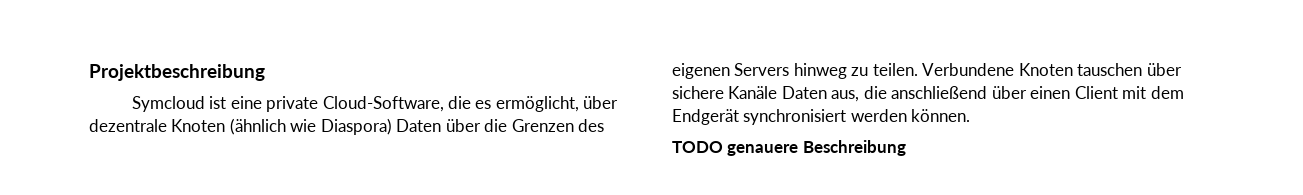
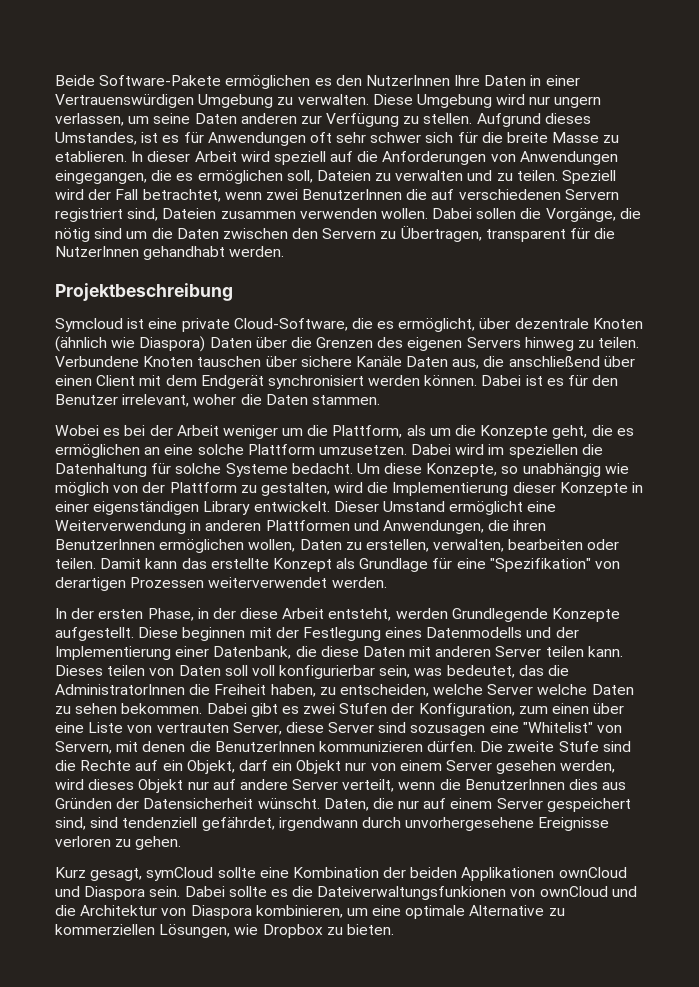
+ Beide Software-Pakete ermöglichen es den NutzerInnen Ihre Daten in einer Vertrauenswürdigen Umgebung zu verwalten. Diese Umgebung wird nur ungern verlassen, um seine Daten anderen zur Verfügung zu stellen. Aufgrund dieses Umstandes, ist es für Anwendungen oft sehr schwer sich für die breite Masse zu etablieren. In dieser Arbeit wird speziell auf die Anforderungen von Anwendungen eingegangen, die es ermöglichen soll, Dateien zu verwalten und zu teilen. Speziell wird der Fall betrachtet, wenn zwei BenutzerInnen die auf verschiedenen Servern registriert sind, Dateien zusammen verwenden wollen. Dabei sollen die Vorgänge, die nötig sind um die Daten zwischen den Servern zu Übertragen, transparent für die NutzerInnen gehandhabt werden.
- Verbundene Knoten tauschen über sichere Kanäle Daten aus, die anschließend über einen Client mit dem Endgerät synchronisiert werden können.
- TODO genauere Beschreibung
+ Verbundene Knoten tauschen über sichere Kanäle Daten aus, die anschließend über einen Client mit dem Endgerät synchronisiert werden können. Dabei ist es für den Benutzer irrelevant, woher die Daten stammen.
+ Wobei es bei der Arbeit weniger um die Plattform, als um die Konzepte geht, die es ermöglichen an eine solche Plattform umzusetzen. Dabei wird im speziellen die Datenhaltung für solche Systeme bedacht. Um diese Konzepte, so unabhängig wie möglich von der Plattform zu gestalten, wird die Implementierung dieser Konzepte in einer eigenständigen Library entwickelt. Dieser Umstand ermöglicht eine Weiterverwendung in anderen Plattformen und Anwendungen, die ihren BenutzerInnen ermöglichen wollen, Daten zu erstellen, verwalten, bearbeiten oder teilen. Damit kann das erstellte Konzept als Grundlage für eine "Spezifikation" von derartigen Prozessen weiterverwendet werden.
+ In der ersten Phase, in der diese Arbeit entsteht, werden Grundlegende Konzepte aufgestellt. Diese beginnen mit der Festlegung eines Datenmodells und der Implementierung einer Datenbank, die diese Daten mit anderen Server teilen kann. Dieses teilen von Daten soll voll konfigurierbar sein, was bedeutet, das die AdministratorInnen die Freiheit haben, zu entscheiden, welche Server welche Daten zu sehen bekommen. Dabei gibt es zwei Stufen der Konfiguration, zum einen über eine Liste von vertrauten Server, diese Server sind sozusagen eine "Whitelist" von Servern, mit denen die BenutzerInnen kommunizieren dürfen. Die zweite Stufe sind die Rechte auf ein Objekt, darf ein Objekt nur von einem Server gesehen werden, wird dieses Objekt nur auf andere Server verteilt, wenn die BenutzerInnen dies aus Gründen der Datensicherheit wünscht. Daten, die nur auf einem Server gespeichert sind, sind tendenziell gefährdet, irgendwann durch unvorhergesehene Ereignisse verloren zu gehen.
+ Kurz gesagt, symCloud sollte eine Kombination der beiden Applikationen ownCloud und Diaspora sein. Dabei sollte es die Dateiverwaltungsfunkionen von ownCloud und die Architektur von Diaspora kombinieren, um eine optimale Alternative zu kommerziellen Lösungen, wie Dropbox zu bieten.

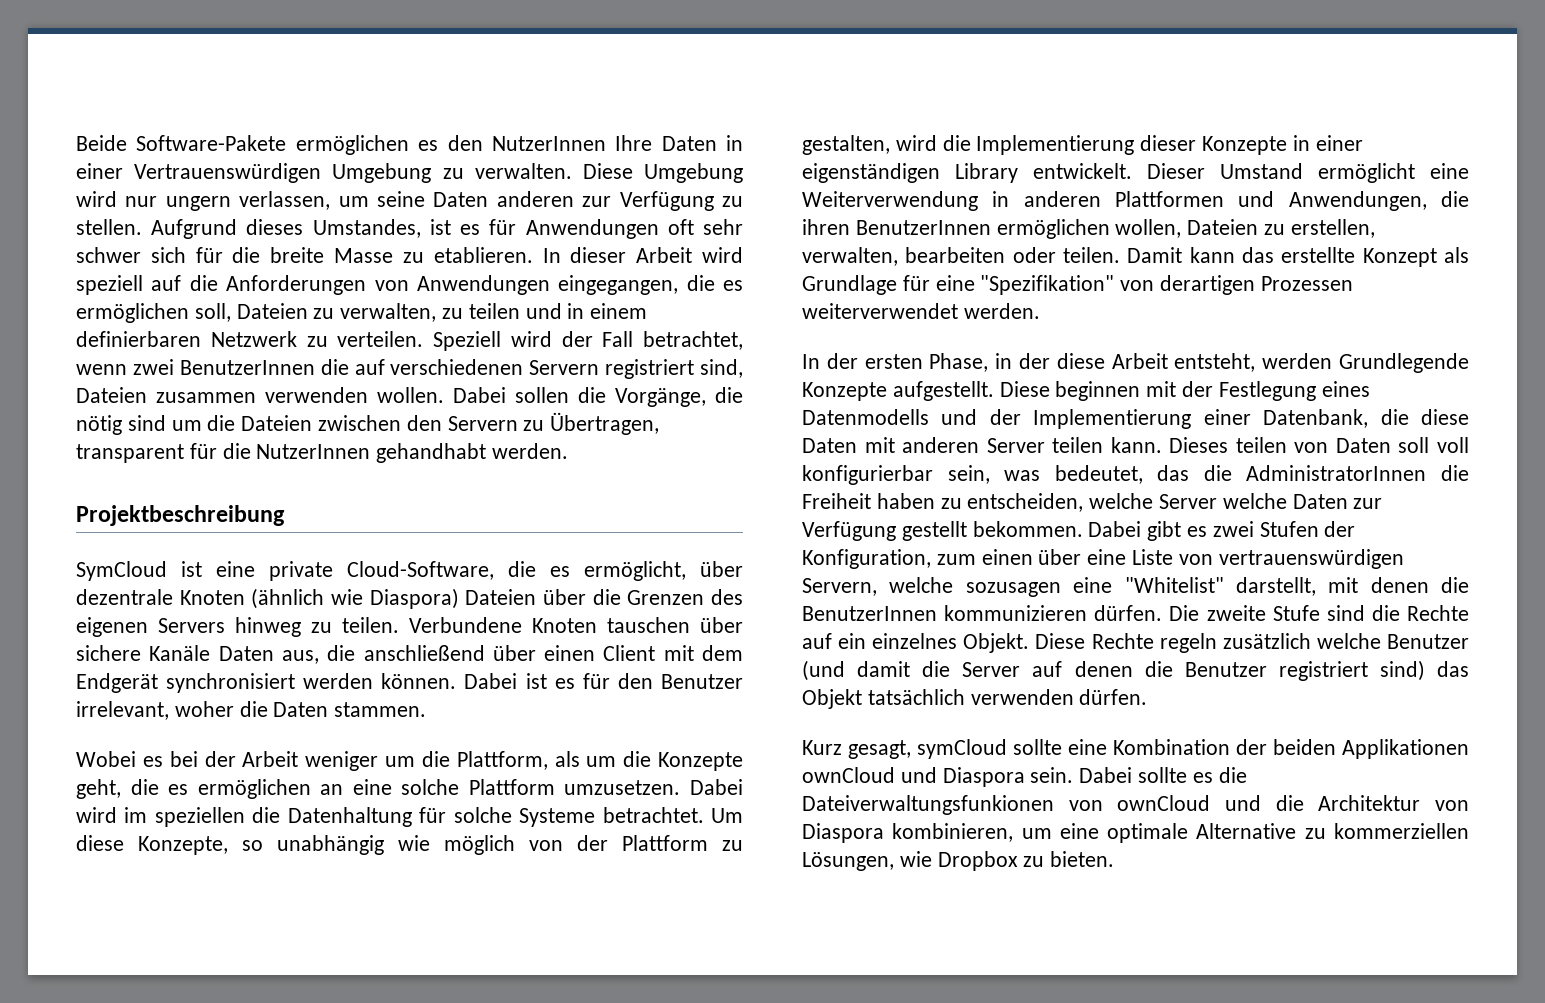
- In dieser Arbeit wird speziell auf die Anforderungen von Anwendungen eingegangen, die es ermöglichen soll, Dateien zu verwalten und zu teilen.
+ In dieser Arbeit wird speziell auf die Anforderungen von Anwendungen eingegangen, die es ermöglichen soll, Dateien zu verwalten, zu teilen und in einem definierbaren Netzwerk zu verteilen.
- Dabei sollen die Vorgänge, die nötig sind um die Daten zwischen den Servern zu Übertragen, transparent für die NutzerInnen gehandhabt werden.
+ Dabei sollen die Vorgänge, die nötig sind um die Dateien zwischen den Servern zu Übertragen, transparent für die NutzerInnen gehandhabt werden.
- Symcloud ist eine private Cloud-Software, die es ermöglicht, über dezentrale Knoten (ähnlich wie Diaspora) Daten über die Grenzen des eigenen Servers hinweg zu teilen.
+ SymCloud ist eine private Cloud-Software, die es ermöglicht, über dezentrale Knoten (ähnlich wie Diaspora) Dateien über die Grenzen des eigenen Servers hinweg zu teilen.
- Dabei wird im speziellen die Datenhaltung für solche Systeme bedacht.
+ Dabei wird im speziellen die Datenhaltung für solche Systeme betrachtet.
- Dieser Umstand ermöglicht eine Weiterverwendung in anderen Plattformen und Anwendungen, die ihren BenutzerInnen ermöglichen wollen, Daten zu erstellen, verwalten, bearbeiten oder teilen.
+ Dieser Umstand ermöglicht eine Weiterverwendung in anderen Plattformen und Anwendungen, die ihren BenutzerInnen ermöglichen wollen, Dateien zu erstellen, verwalten, bearbeiten oder teilen.
- Dieses teilen von Daten soll voll konfigurierbar sein, was bedeutet, das die AdministratorInnen die Freiheit haben, zu entscheiden, welche Server welche Daten zu sehen bekommen.
+ Dieses teilen von Daten soll voll konfigurierbar sein, was bedeutet, das die AdministratorInnen die Freiheit haben zu entscheiden, welche Server welche Daten zur Verfügung gestellt bekommen.
- Dabei gibt es zwei Stufen der Konfiguration, zum einen über eine Liste von vertrauten Server, diese Server sind sozusagen eine "Whitelist" von Servern, mit denen die BenutzerInnen kommunizieren dürfen.
+ Dabei gibt es zwei Stufen der Konfiguration, zum einen über eine Liste von vertrauenswürdigen Servern, welche sozusagen eine "Whitelist" darstellt, mit denen die BenutzerInnen kommunizieren dürfen.
- Die zweite Stufe sind die Rechte auf ein Objekt, darf ein Objekt nur von einem Server gesehen werden, wird dieses Objekt nur auf andere Server verteilt, wenn die BenutzerInnen dies aus Gründen der Datensicherheit wünscht. Daten, die nur auf einem Server gespeichert sind, sind tendenziell gefährdet, irgendwann durch unvorhergesehene Ereignisse verloren zu gehen.
+ Die zweite Stufe sind die Rechte auf ein einzelnes Objekt. Diese Rechte regeln zusätzlich welche Benutzer (und damit die Server auf denen die Benutzer registriert sind) das Objekt tatsächlich verwenden dürfen.

